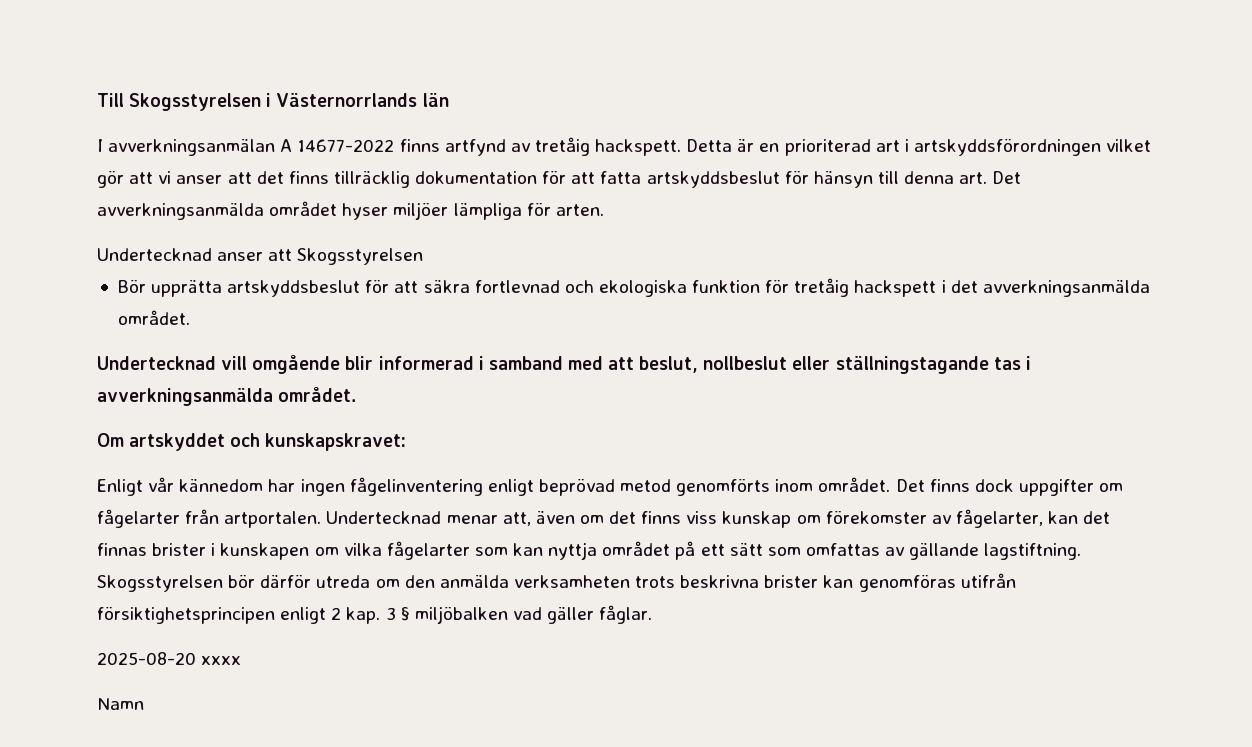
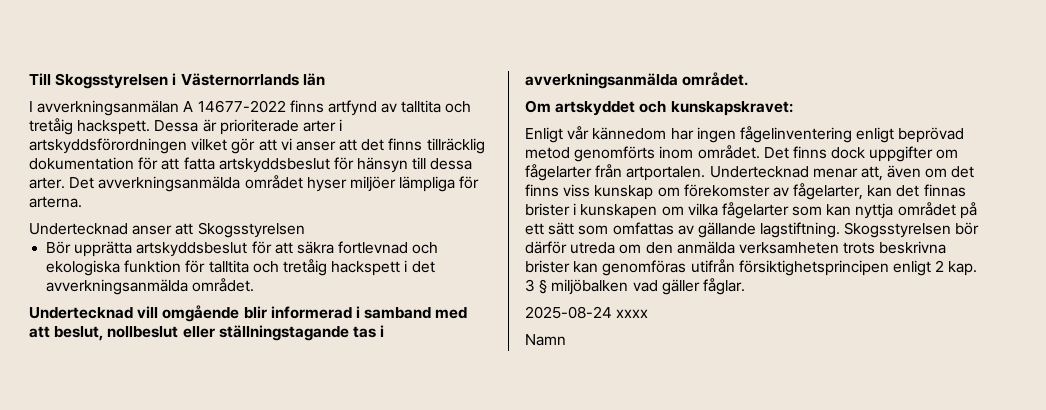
- I avverkningsanmälan A 14677-2022 finns artfynd av tretåig hackspett. Detta är en prioriterad art i artskyddsförordningen vilket gör att vi anser att det finns tillräcklig dokumentation för att fatta artskyddsbeslut för hänsyn till denna art. Det avverkningsanmälda området hyser miljöer lämpliga för arten.
+ I avverkningsanmälan A 14677-2022 finns artfynd av talltita och tretåig hackspett. Dessa är prioriterade arter i artskyddsförordningen vilket gör att vi anser att det finns tillräcklig dokumentation för att fatta artskyddsbeslut för hänsyn till dessa arter. Det avverkningsanmälda området hyser miljöer lämpliga för arterna.
- Bör upprätta artskyddsbeslut för att säkra fortlevnad och ekologiska funktion för tretåig hackspett i det avverkningsanmälda området.
+ Bör upprätta artskyddsbeslut för att säkra fortlevnad och ekologiska funktion för talltita och tretåig hackspett i det avverkningsanmälda området.
- 2025-08-20 xxxx
+ 2025-08-24 xxxx

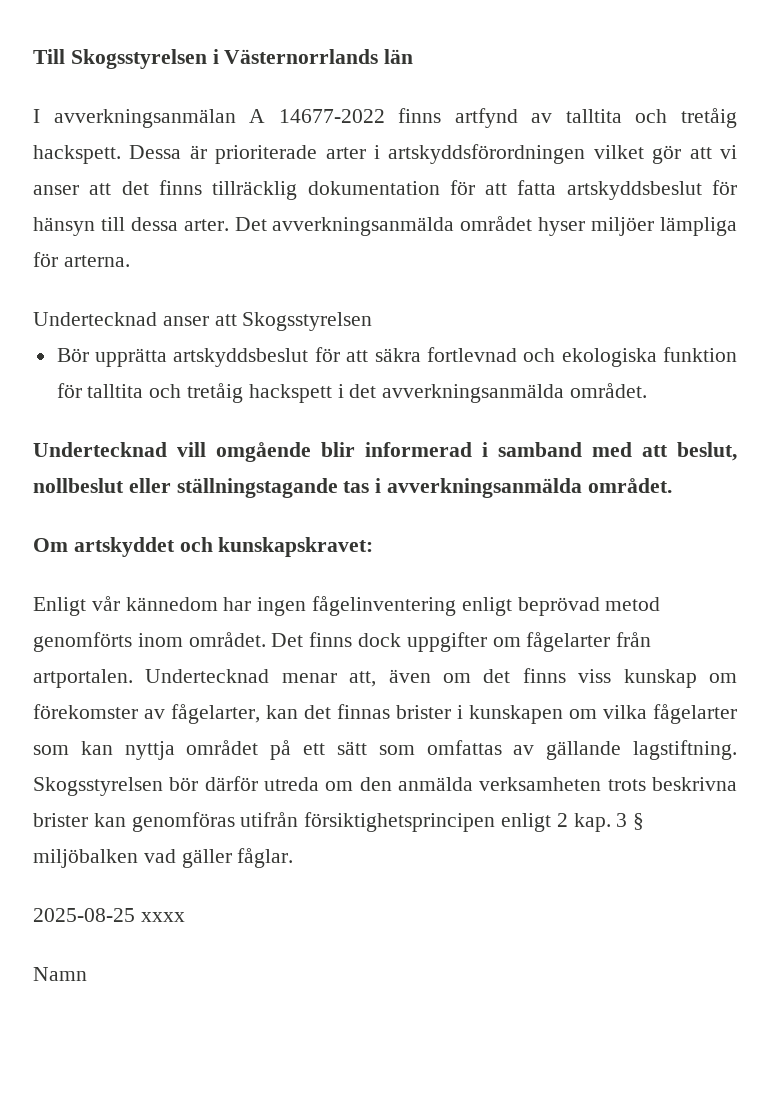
- 2025-08-24 xxxx
+ 2025-08-25 xxxx

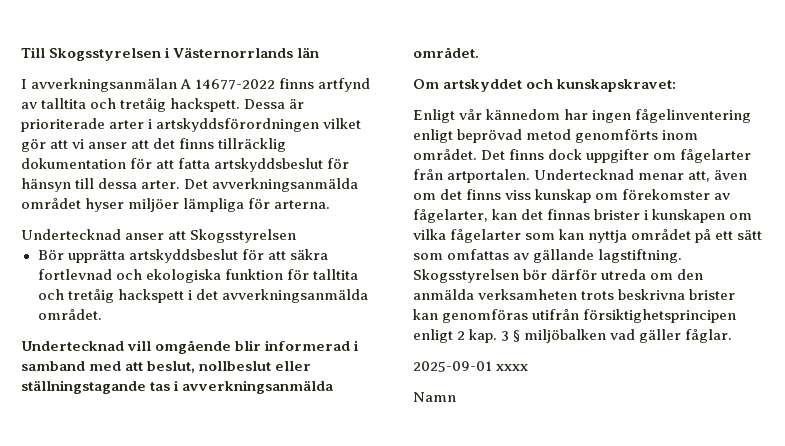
- 2025-08-25 xxxx
+ 2025-09-01 xxxx

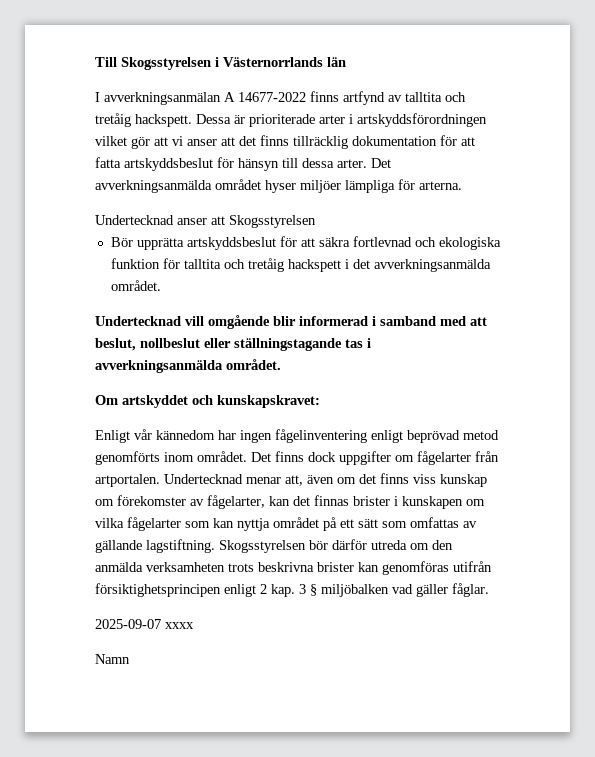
- 2025-09-01 xxxx
+ 2025-09-07 xxxx

